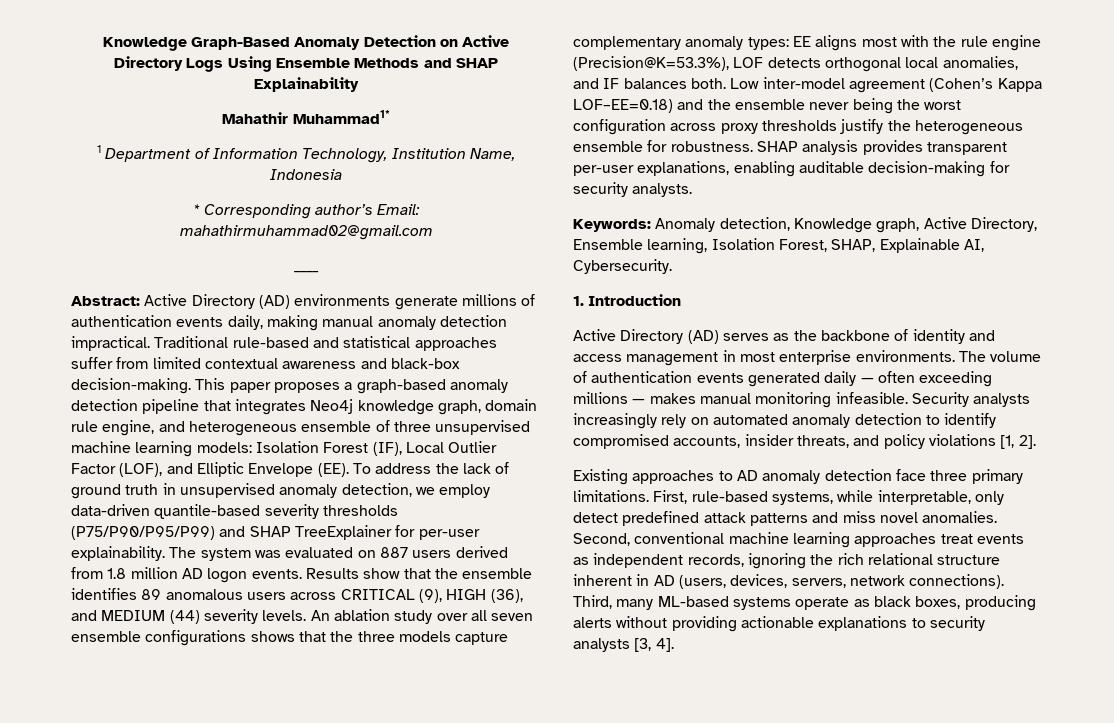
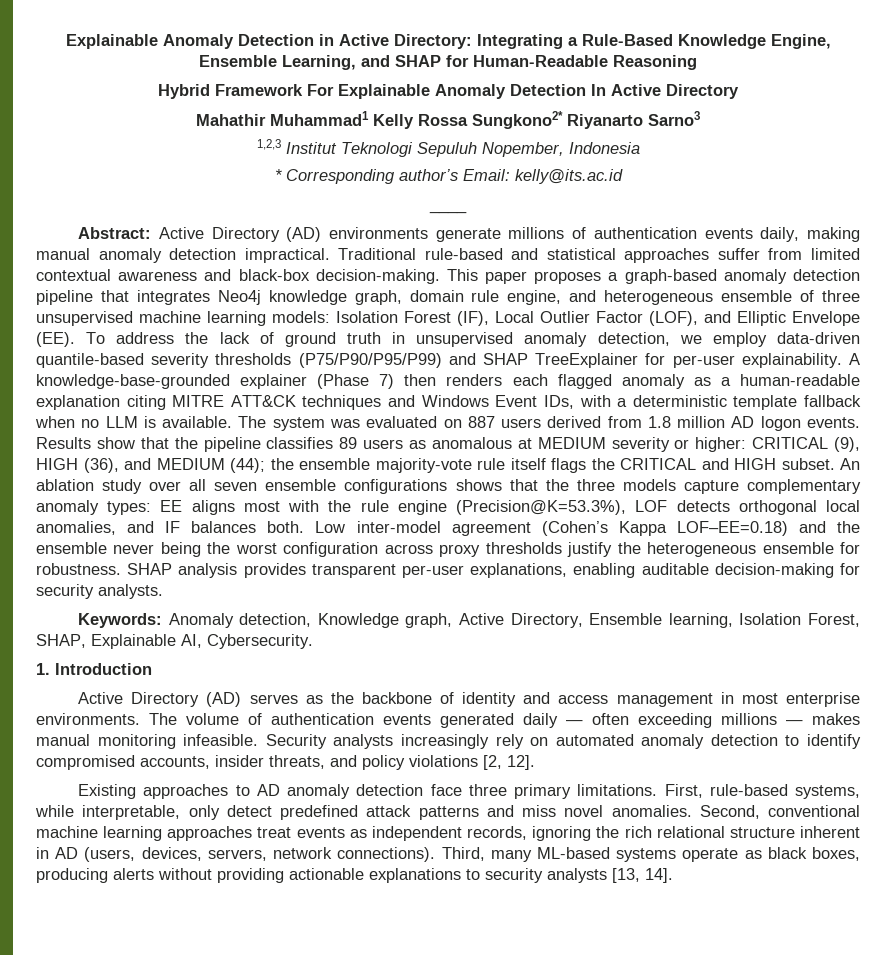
- Knowledge Graph-Based Anomaly Detection on Active Directory Logs Using Ensemble Methods and SHAP Explainability
- Mahathir Muhammad1*
- 1 Department of Information Technology, Institution Name, Indonesia
+ Explainable Anomaly Detection in Active Directory: Integrating a Rule-Based Knowledge Engine, Ensemble Learning, and SHAP for Human-Readable Reasoning
+ Hybrid Framework For Explainable Anomaly Detection In Active Directory
+ Mahathir Muhammad1 Kelly Rossa Sungkono2* Riyanarto Sarno3
+ 1,2,3 Institut Teknologi Sepuluh Nopember, Indonesia
- * Corresponding author’s Email: mahathirmuhammad02@gmail.com
+ * Corresponding author’s Email: kelly@its.ac.id
+ A knowledge-base-grounded explainer (Phase 7) then renders each flagged anomaly as a human-readable explanation citing MITRE ATT&CK techniques and Windows Event IDs, with a deterministic template fallback when no LLM is available.
- Results show that the ensemble identifies 89 anomalous users across CRITICAL (9), HIGH (36), and MEDIUM (44) severity levels.
+ Results show that the pipeline classifies 89 users as anomalous at MEDIUM severity or higher: CRITICAL (9), HIGH (36), and MEDIUM (44); the ensemble majority-vote rule itself flags the CRITICAL and HIGH subset.
- Security analysts increasingly rely on automated anomaly detection to identify compromised accounts, insider threats, and policy violations [1, 2].
+ Security analysts increasingly rely on automated anomaly detection to identify compromised accounts, insider threats, and policy violations [2, 12].
- Third, many ML-based systems operate as black boxes, producing alerts without providing actionable explanations to security analysts [3, 4].
+ Third, many ML-based systems operate as black boxes, producing alerts without providing actionable explanations to security analysts [13, 14].

